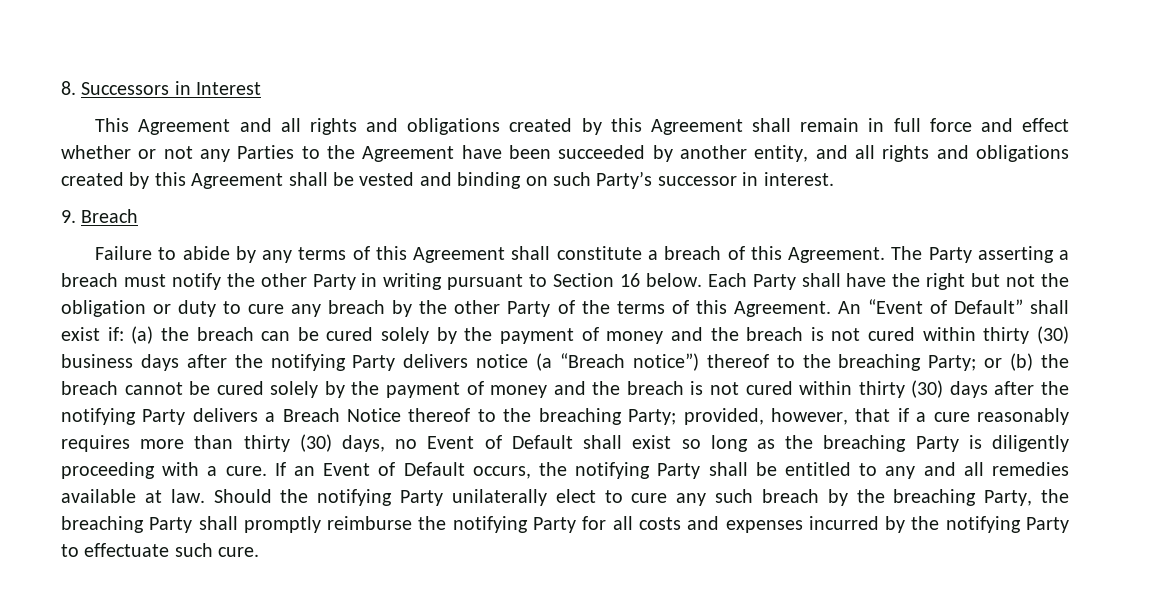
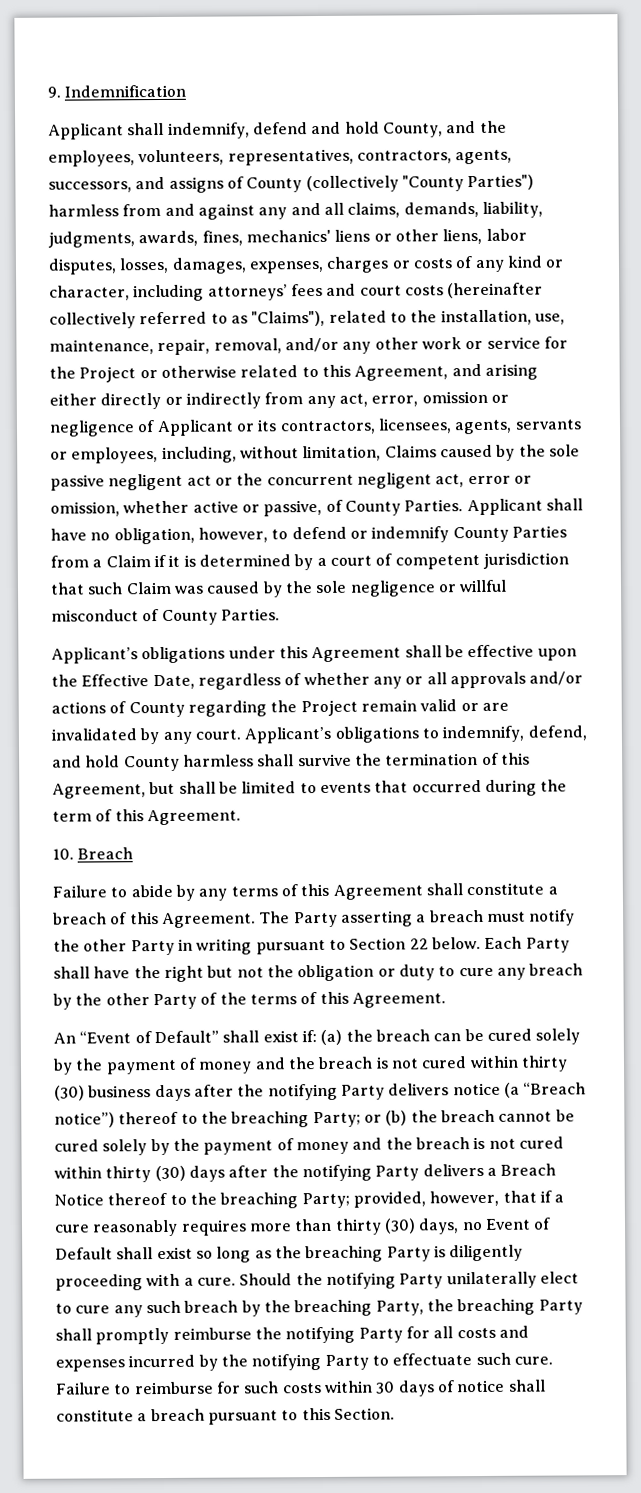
- 8. Successors in Interest
- This Agreement and all rights and obligations created by this Agreement shall remain in full force and effect whether or not any Parties to the Agreement have been succeeded by another entity, and all rights and obligations created by this Agreement shall be vested and binding on such Party’s successor in interest.
- 9. Breach
+ 9. Indemnification
+ Applicant shall indemnify, defend and hold County, and the employees, volunteers, representatives, contractors, agents, successors, and assigns of County (collectively "County Parties") harmless from and against any and all claims, demands, liability, judgments, awards, fines, mechanics' liens or other liens, labor disputes, losses, damages, expenses, charges or costs of any kind or character, including attorneys’ fees and court costs (hereinafter collectively referred to as "Claims"), related to the installation, use, maintenance, repair, removal, and/or any other work or service for the Project or otherwise related to this Agreement, and arising either directly or indirectly from any act, error, omission or negligence of Applicant or its contractors, licensees, agents, servants or employees, including, without limitation, Claims caused by the sole passive negligent act or the concurrent negligent act, error or omission, whether active or passive, of County Parties. Applicant shall have no obligation, however, to defend or indemnify County Parties from a Claim if it is determined by a court of competent jurisdiction that such Claim was caused by the sole negligence or willful misconduct of County Parties.
+ Applicant’s obligations under this Agreement shall be effective upon the Effective Date, regardless of whether any or all approvals and/or actions of County regarding the Project remain valid or are invalidated by any court. Applicant’s obligations to indemnify, defend, and hold County harmless shall survive the termination of this Agreement, but shall be limited to events that occurred during the term of this Agreement.
+ 10. Breach
- The Party asserting a breach must notify the other Party in writing pursuant to Section 16 below.
+ The Party asserting a breach must notify the other Party in writing pursuant to Section 22 below.
- Each Party shall have the right but not the obligation or duty to cure any breach by the other Party of the terms of this Agreement. An “Event of Default” shall exist if:
+ Each Party shall have the right but not the obligation or duty to cure any breach by the other Party of the terms of this Agreement.
+ An “Event of Default” shall exist if:
- If an Event of Default occurs, the notifying Party shall be entitled to any and all remedies available at law.
+ Failure to reimburse for such costs within 30 days of notice shall constitute a breach pursuant to this Section.

